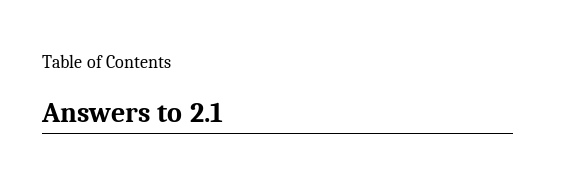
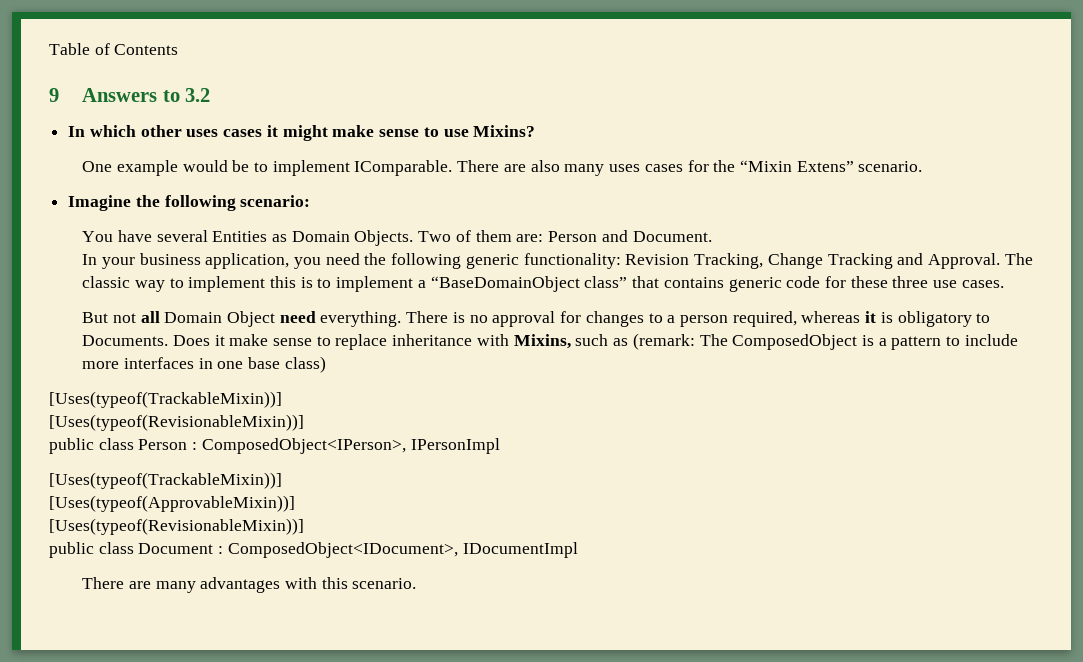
- Answers to 2.1
+ 9 Answers to 3.2
+ In which other uses cases it might make sense to use Mixins?
+ One example would be to implement IComparable. There are also many uses cases for the “Mixin Extens” scenario.
+ Imagine the following scenario:
+ You have several Entities as Domain Objects. Two of them are: Person and Document.
+ In your business application, you need the following generic functionality: Revision Tracking, Change Tracking and Approval. The classic way to implement this is to implement a “BaseDomainObject class” that contains generic code for these three use cases.
+ But not all Domain Object need everything. There is no approval for changes to a person required, whereas it is obligatory to Documents. Does it make sense to replace inheritance with Mixins, such as (remark: The ComposedObject is a pattern to include more interfaces in one base class)
+ [Uses(typeof(TrackableMixin))]
+ [Uses(typeof(RevisionableMixin))]
+ public class Person : ComposedObject<IPerson>, IPersonImpl
+ [Uses(typeof(TrackableMixin))]
+ [Uses(typeof(ApprovableMixin))]
+ [Uses(typeof(RevisionableMixin))]
+ public class Document : ComposedObject<IDocument>, IDocumentImpl
+ There are many advantages with this scenario.

